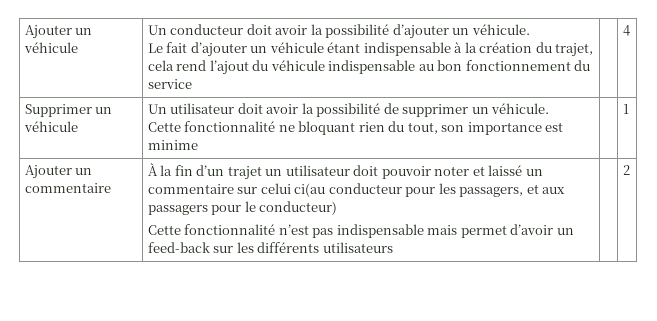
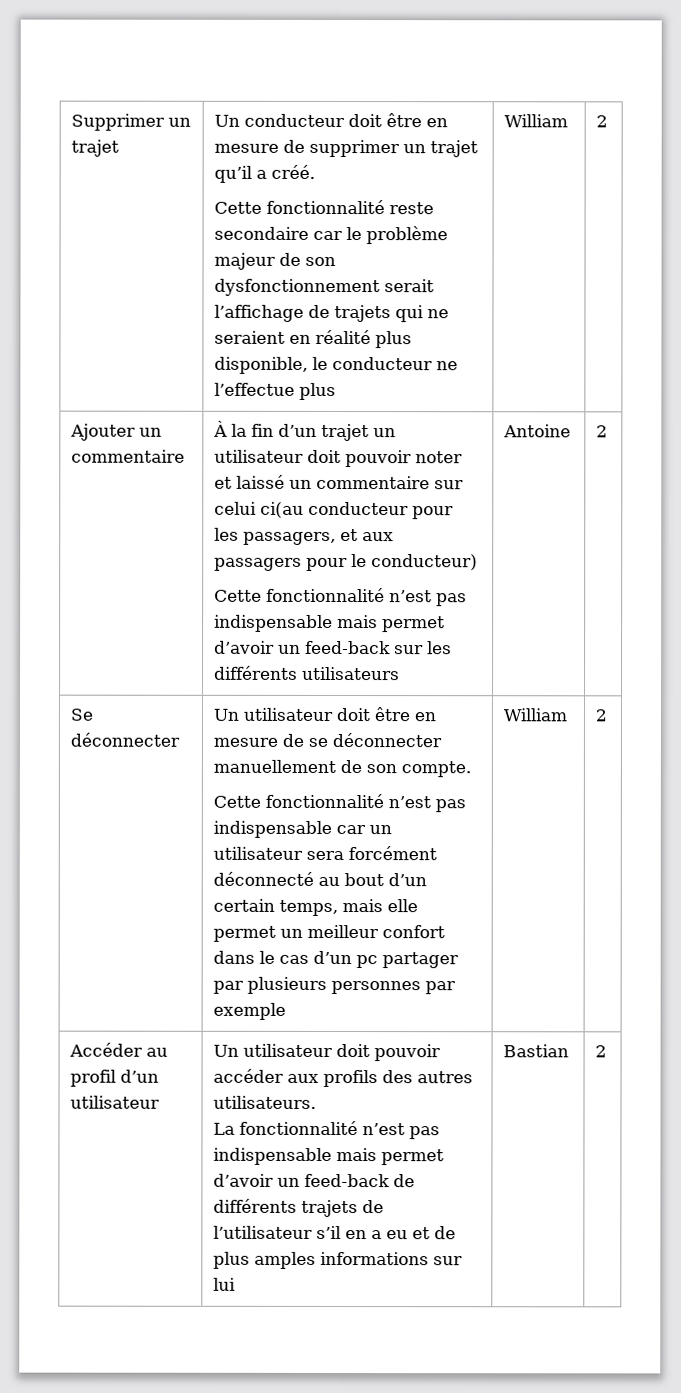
- Ajouter un véhicule
+ Supprimer un trajet
- Un conducteur doit avoir la possibilité d’ajouter un véhicule.
- Le fait d’ajouter un véhicule étant indispensable à la création du trajet, cela rend l’ajout du véhicule indispensable au bon fonctionnement du service | | 4
- Supprimer un véhicule | Un utilisateur doit avoir la possibilité de supprimer un véhicule.
- Cette fonctionnalité ne bloquant rien du tout, son importance est minime | | 1
+ Un conducteur doit être en mesure de supprimer un trajet qu’il a créé.
+ Cette fonctionnalité reste secondaire car le problème majeur de son dysfonctionnement serait l’affichage de trajets qui ne seraient en réalité plus disponible, le conducteur ne l’effectue plus | William | 2
- 2
+ Antoine | 2
+ Se déconnecter | Un utilisateur doit être en mesure de se déconnecter manuellement de son compte.
+ Cette fonctionnalité n’est pas indispensable car un utilisateur sera forcément déconnecté au bout d’un certain temps, mais elle permet un meilleur confort dans le cas d’un pc partager par plusieurs personnes par exemple | William | 2
+ Accéder au profil d’un utilisateur | Un utilisateur doit pouvoir accéder aux profils des autres utilisateurs.
+ La fonctionnalité n’est pas indispensable mais permet d’avoir un feed-back de différents trajets de l’utilisateur s’il en a eu et de plus amples informations sur lui | Bastian | 2

